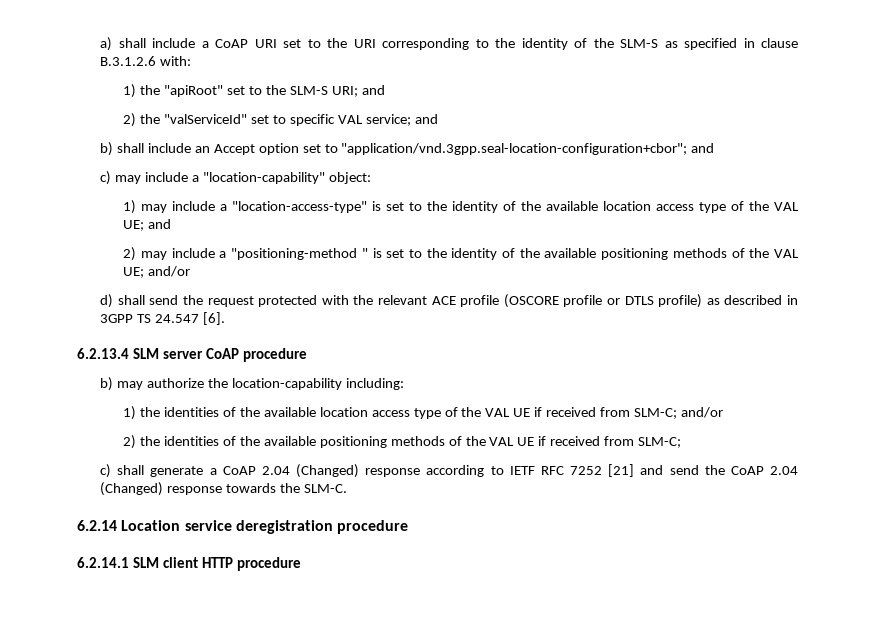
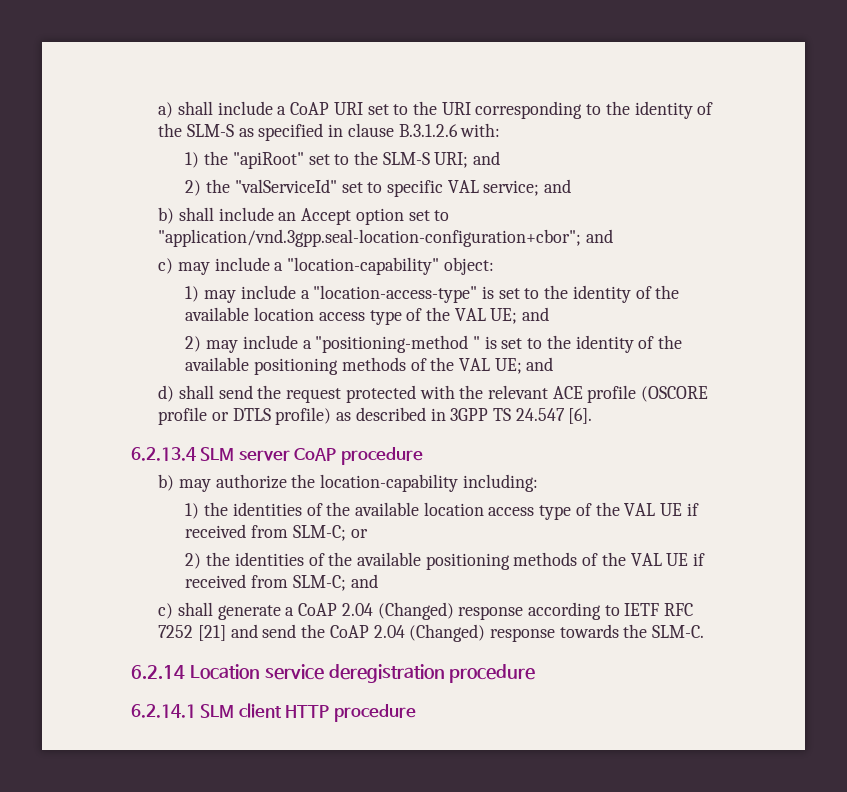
- 2) may include a "positioning-method " is set to the identity of the available positioning methods of the VAL UE; and/or
+ 2) may include a "positioning-method " is set to the identity of the available positioning methods of the VAL UE; and
- 1) the identities of the available location access type of the VAL UE if received from SLM-C; and/or
+ 1) the identities of the available location access type of the VAL UE if received from SLM-C; or
- 2) the identities of the available positioning methods of the VAL UE if received from SLM-C;
+ 2) the identities of the available positioning methods of the VAL UE if received from SLM-C; and

